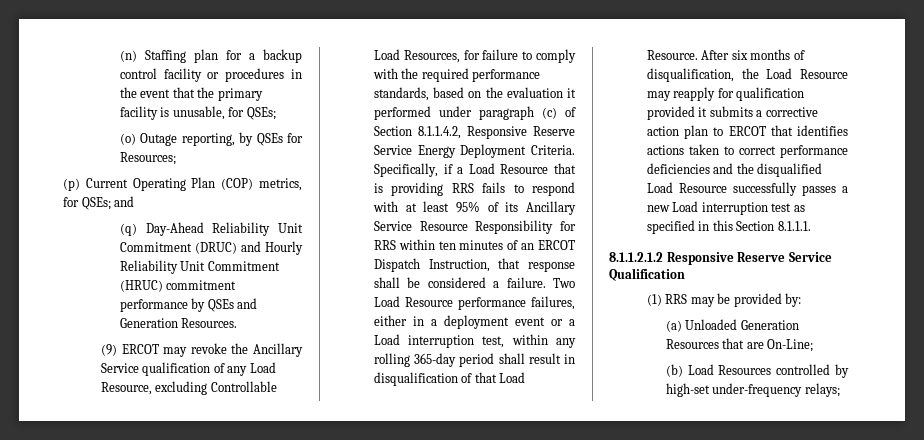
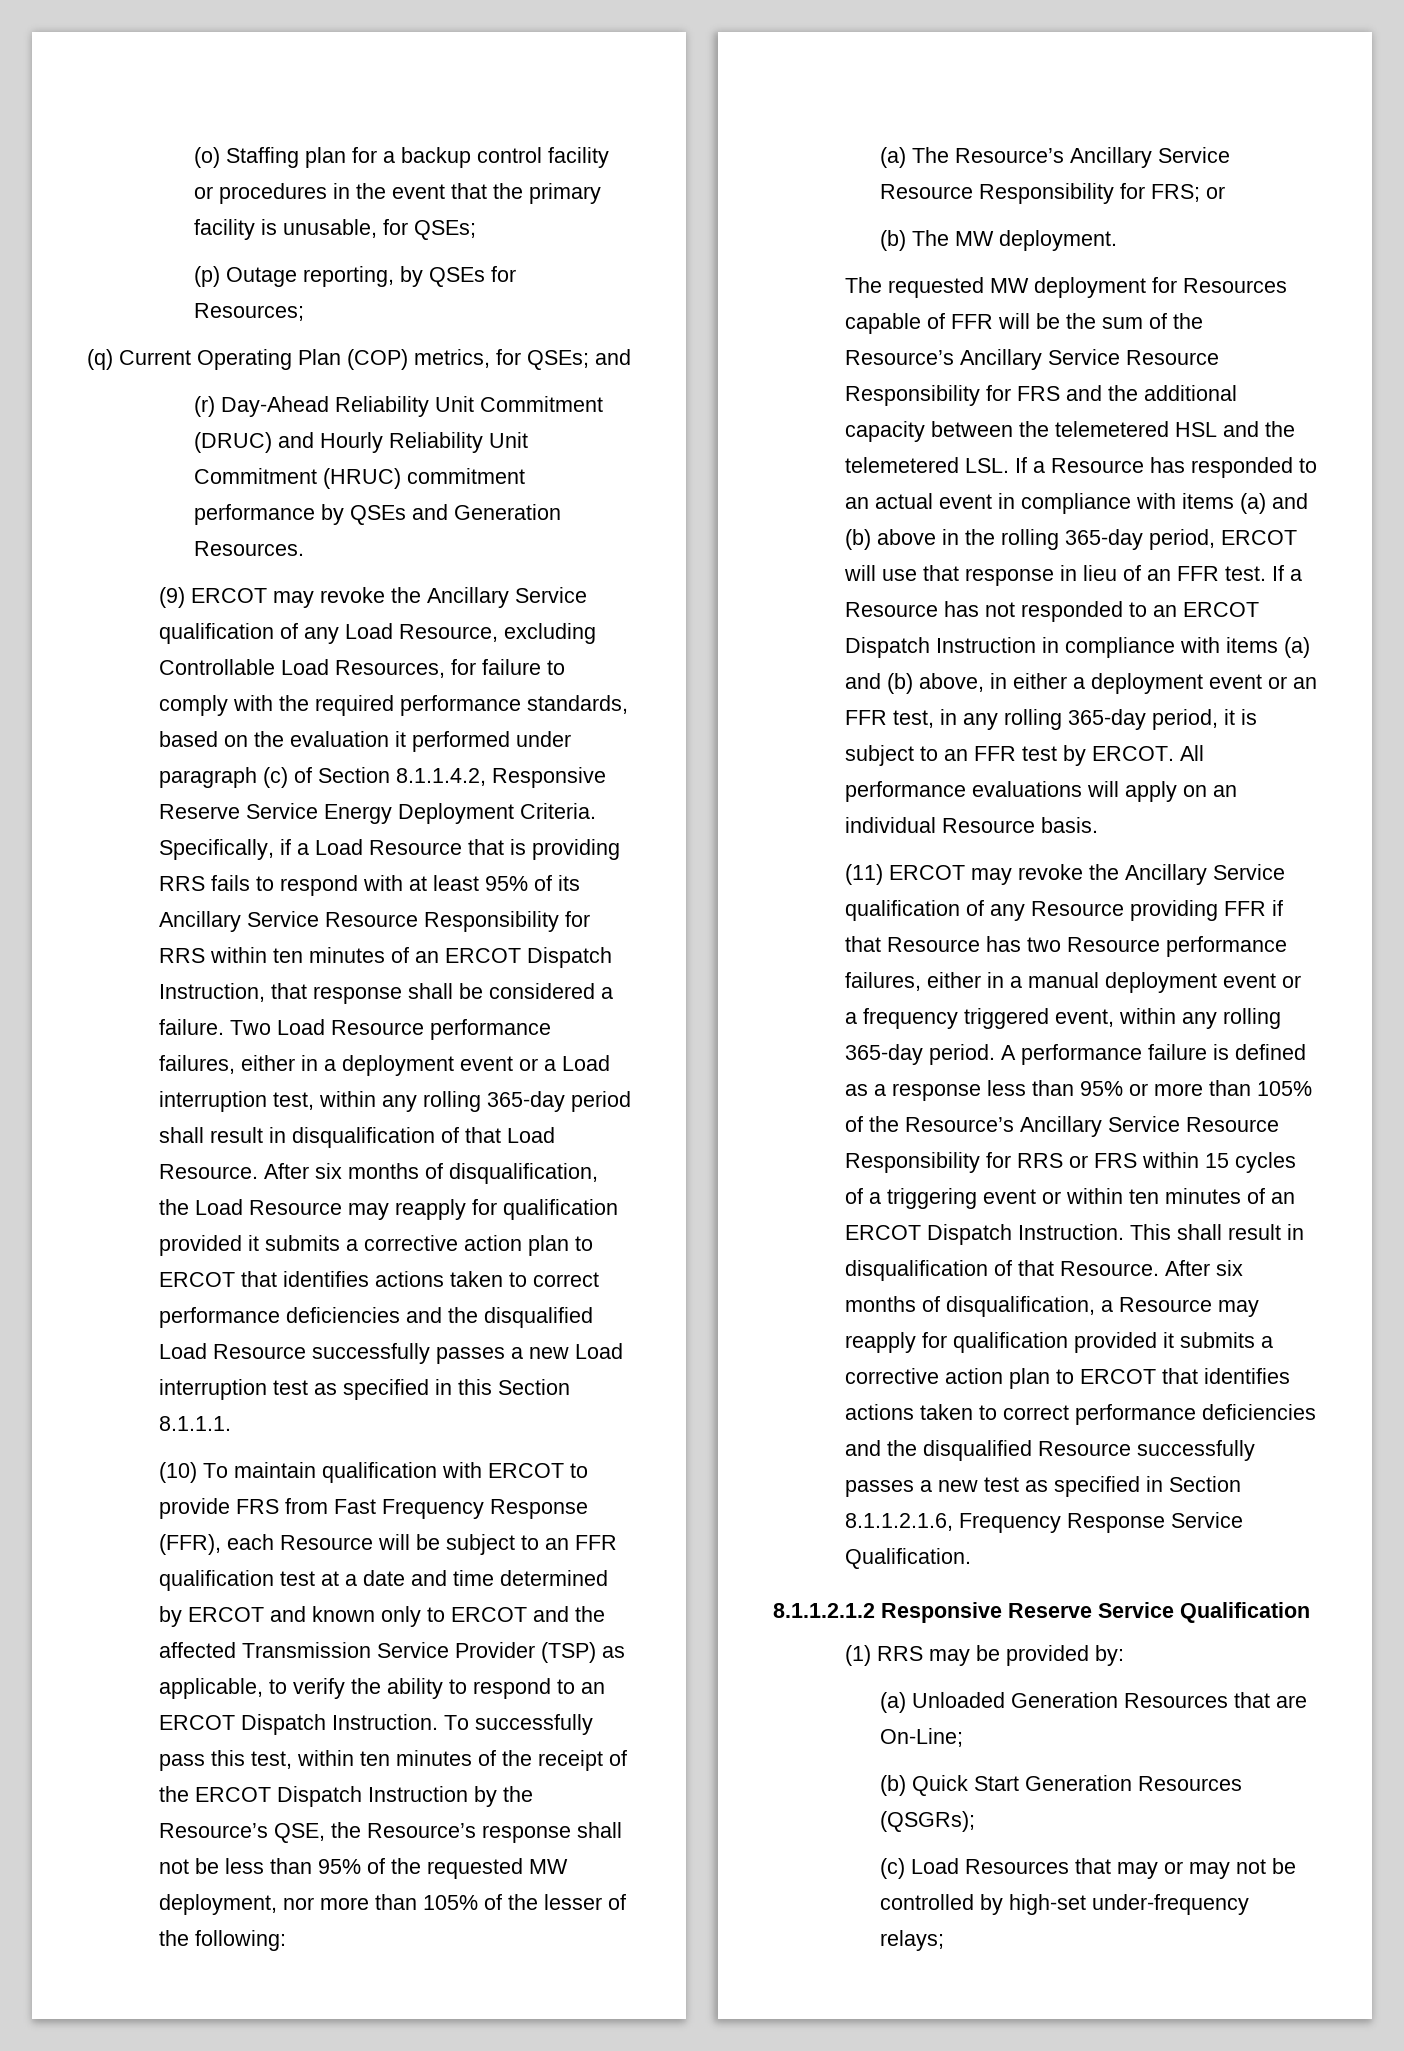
- (n) Staffing plan for a backup control facility or procedures in the event that the primary facility is unusable, for QSEs;
+ (o) Staffing plan for a backup control facility or procedures in the event that the primary facility is unusable, for QSEs;
- (o) Outage reporting, by QSEs for Resources;
+ (p) Outage reporting, by QSEs for Resources;
- (p) Current Operating Plan (COP) metrics, for QSEs; and
+ (q) Current Operating Plan (COP) metrics, for QSEs; and
- (q) Day-Ahead Reliability Unit Commitment (DRUC) and Hourly Reliability Unit Commitment (HRUC) commitment performance by QSEs and Generation Resources.
+ (r) Day-Ahead Reliability Unit Commitment (DRUC) and Hourly Reliability Unit Commitment (HRUC) commitment performance by QSEs and Generation Resources.
+ (10) To maintain qualification with ERCOT to provide FRS from Fast Frequency Response (FFR), each Resource will be subject to an FFR qualification test at a date and time determined by ERCOT and known only to ERCOT and the affected Transmission Service Provider (TSP) as applicable, to verify the ability to respond to an ERCOT Dispatch Instruction. To successfully pass this test, within ten minutes of the receipt of the ERCOT Dispatch Instruction by the Resource’s QSE, the Resource’s response shall not be less than 95% of the requested MW deployment, nor more than 105% of the lesser of the following:
+ (a) The Resource’s Ancillary Service Resource Responsibility for FRS; or
+ (b) The MW deployment.
+ The requested MW deployment for Resources capable of FFR will be the sum of the Resource’s Ancillary Service Resource Responsibility for FRS and the additional capacity between the telemetered HSL and the telemetered LSL. If a Resource has responded to an actual event in compliance with items (a) and (b) above in the rolling 365-day period, ERCOT will use that response in lieu of an FFR test. If a Resource has not responded to an ERCOT Dispatch Instruction in compliance with items (a) and (b) above, in either a deployment event or an FFR test, in any rolling 365-day period, it is subject to an FFR test by ERCOT. All performance evaluations will apply on an individual Resource basis.
+ (11) ERCOT may revoke the Ancillary Service qualification of any Resource providing FFR if that Resource has two Resource performance failures, either in a manual deployment event or a frequency triggered event, within any rolling 365-day period. A performance failure is defined as a response less than 95% or more than 105% of the Resource’s Ancillary Service Resource Responsibility for RRS or FRS within 15 cycles of a triggering event or within ten minutes of an ERCOT Dispatch Instruction. This shall result in disqualification of that Resource. After six months of disqualification, a Resource may reapply for qualification provided it submits a corrective action plan to ERCOT that identifies actions taken to correct performance deficiencies and the disqualified Resource successfully passes a new test as specified in Section 8.1.1.2.1.6, Frequency Response Service Qualification.
- (b) Load Resources controlled by high-set under-frequency relays;
+ (b) Quick Start Generation Resources (QSGRs);
+ (c) Load Resources that may or may not be controlled by high-set under-frequency relays;

